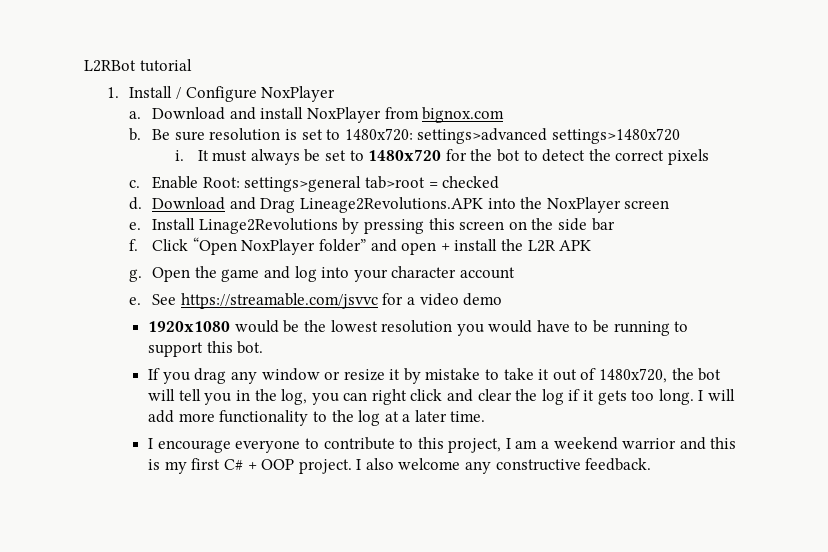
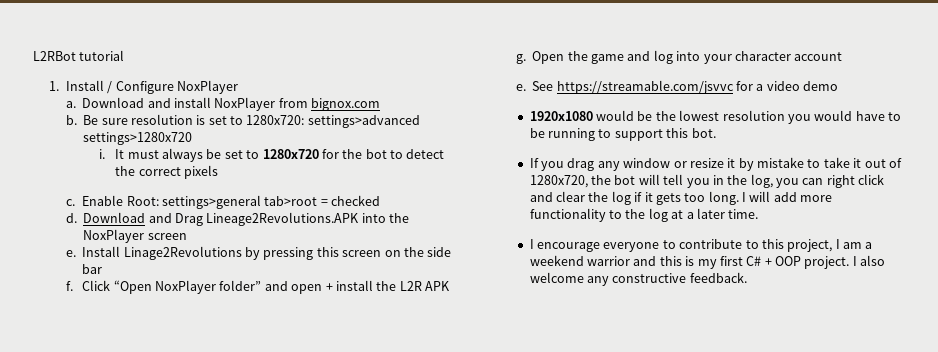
- Be sure resolution is set to 1480x720: settings>advanced settings>1480x720
+ Be sure resolution is set to 1280x720: settings>advanced settings>1280x720
- It must always be set to 1480x720 for the bot to detect the correct pixels
+ It must always be set to 1280x720 for the bot to detect the correct pixels
- If you drag any window or resize it by mistake to take it out of 1480x720, the bot will tell you in the log, you can right click and clear the log if it gets too long.
+ If you drag any window or resize it by mistake to take it out of 1280x720, the bot will tell you in the log, you can right click and clear the log if it gets too long.

